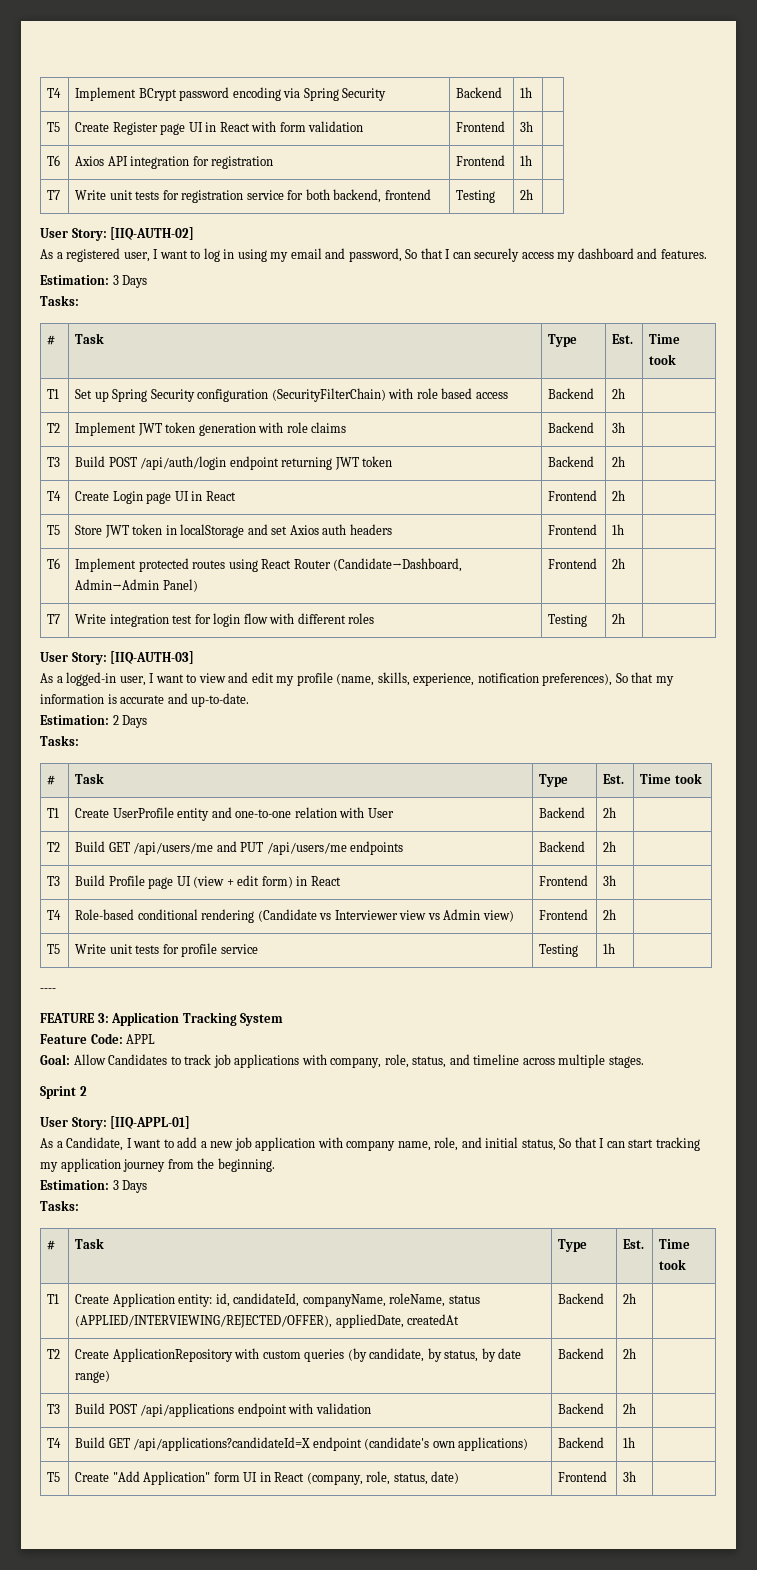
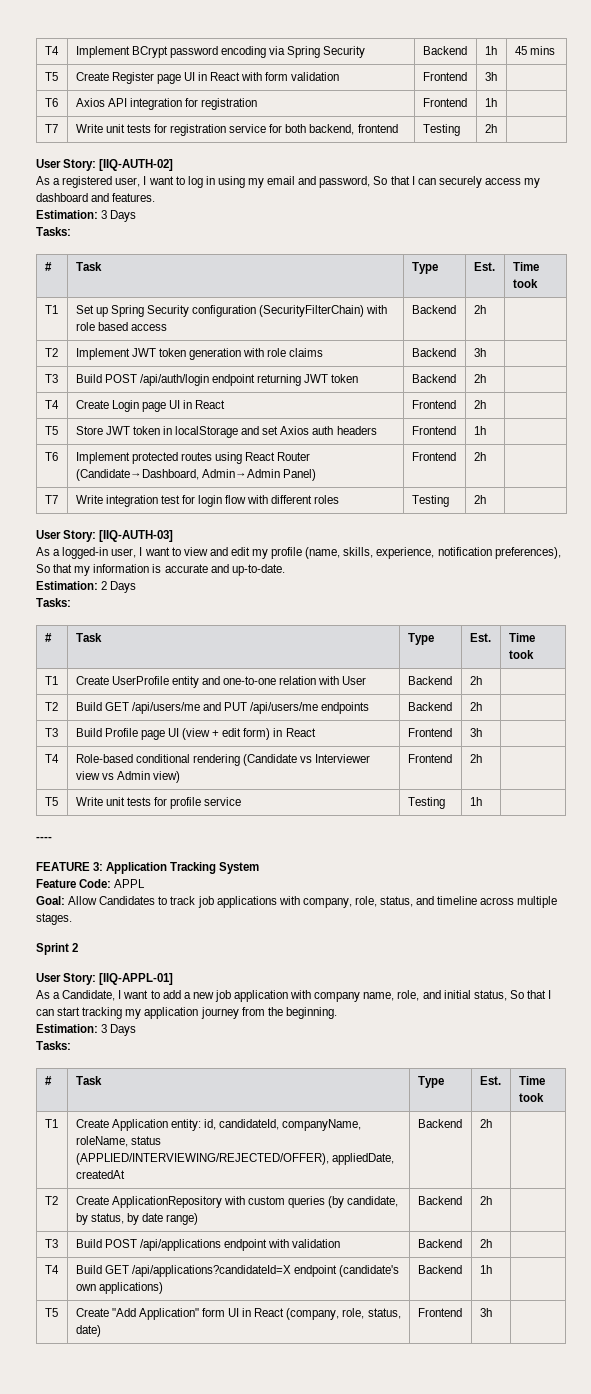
- T4 | Implement BCrypt password encoding via Spring Security | Backend | 1h |
+ T4 | Implement BCrypt password encoding via Spring Security | Backend | 1h | 45 mins

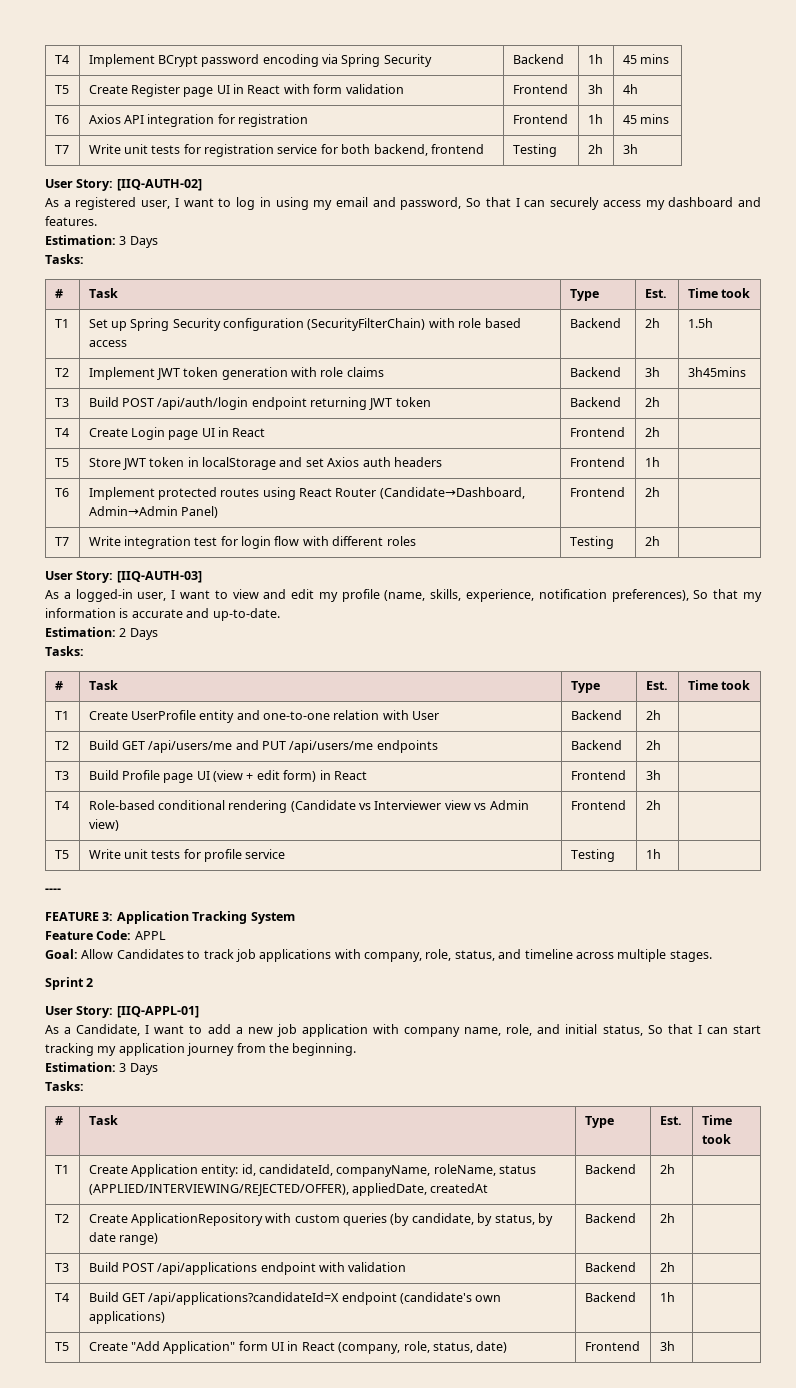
- T5 | Create Register page UI in React with form validation | Frontend | 3h |
+ T5 | Create Register page UI in React with form validation | Frontend | 3h | 4h
- T6 | Axios API integration for registration | Frontend | 1h |
+ T6 | Axios API integration for registration | Frontend | 1h | 45 mins
- T7 | Write unit tests for registration service for both backend, frontend | Testing | 2h |
+ T7 | Write unit tests for registration service for both backend, frontend | Testing | 2h | 3h
- T1 | Set up Spring Security configuration (SecurityFilterChain) with role based access | Backend | 2h |
+ T1 | Set up Spring Security configuration (SecurityFilterChain) with role based access | Backend | 2h | 1.5h
- T2 | Implement JWT token generation with role claims | Backend | 3h |
+ T2 | Implement JWT token generation with role claims | Backend | 3h | 3h45mins

